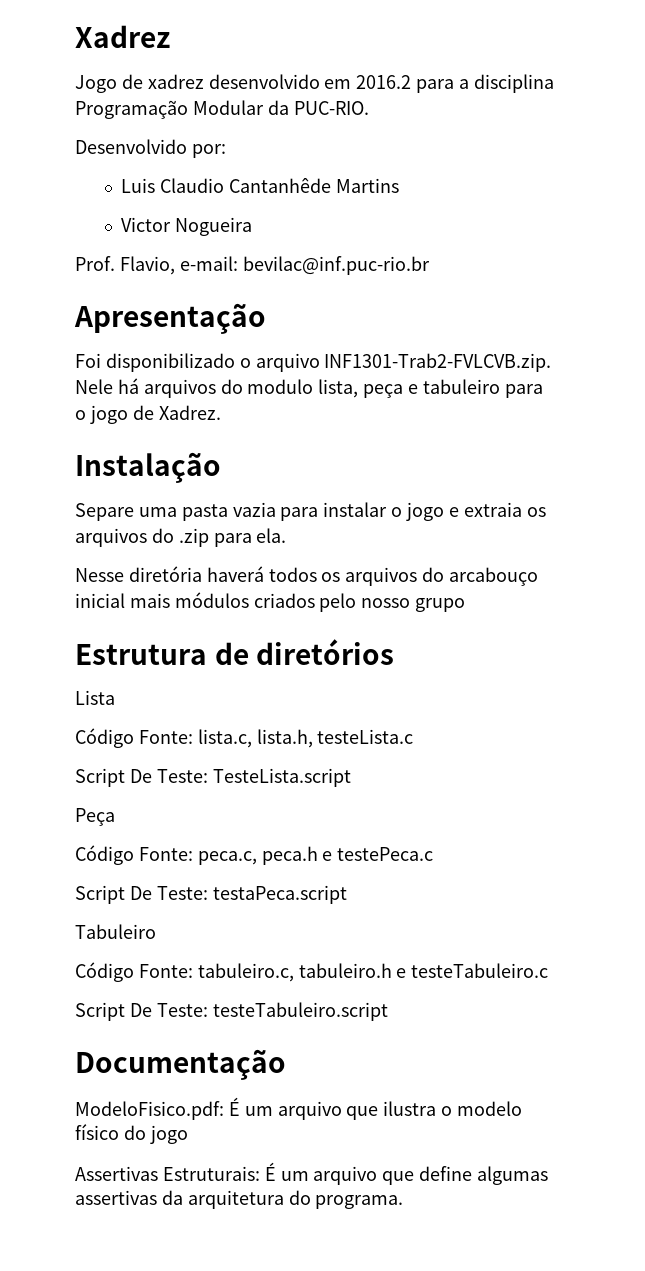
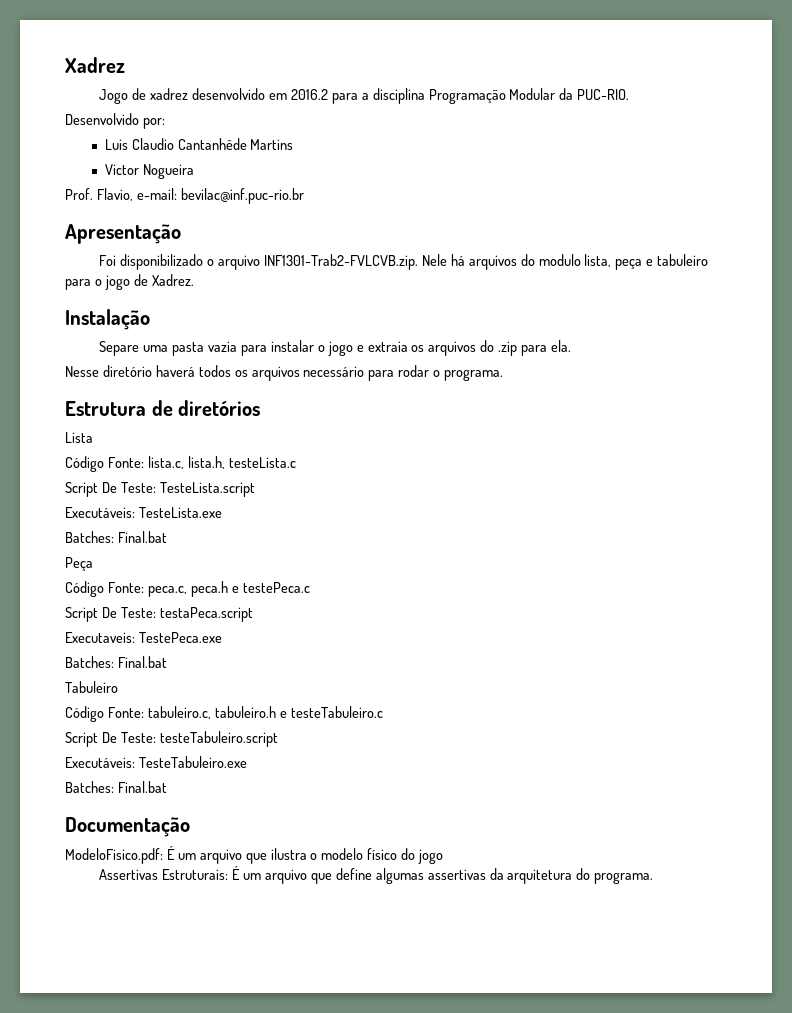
- Nesse diretória haverá todos os arquivos do arcabouço inicial mais módulos criados pelo nosso grupo
+ Nesse diretório haverá todos os arquivos necessário para rodar o programa.
+ Executáveis: TesteLista.exe
+ Batches: Final.bat
+ Executaveis: TestePeca.exe
+ Batches: Final.bat
+ Executáveis: TesteTabuleiro.exe
+ Batches: Final.bat

